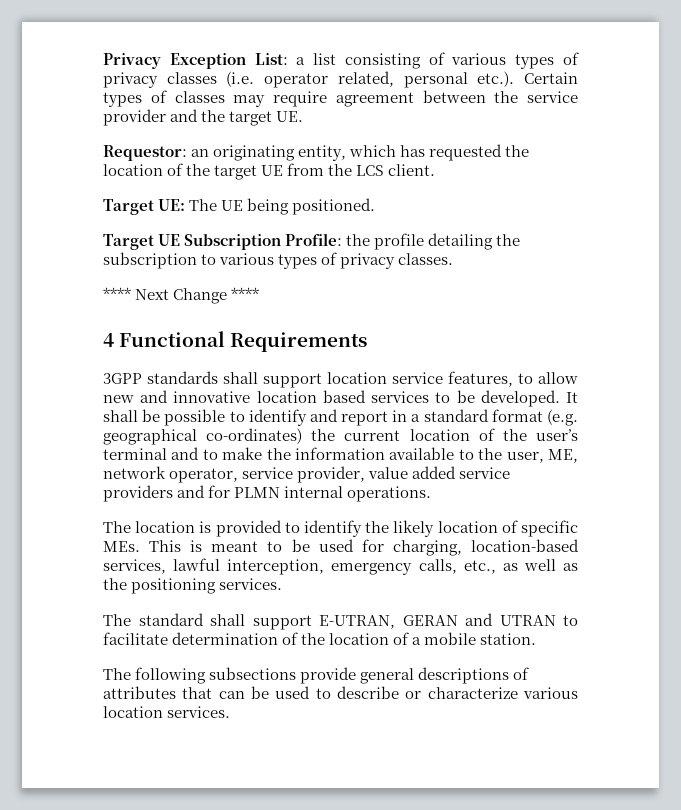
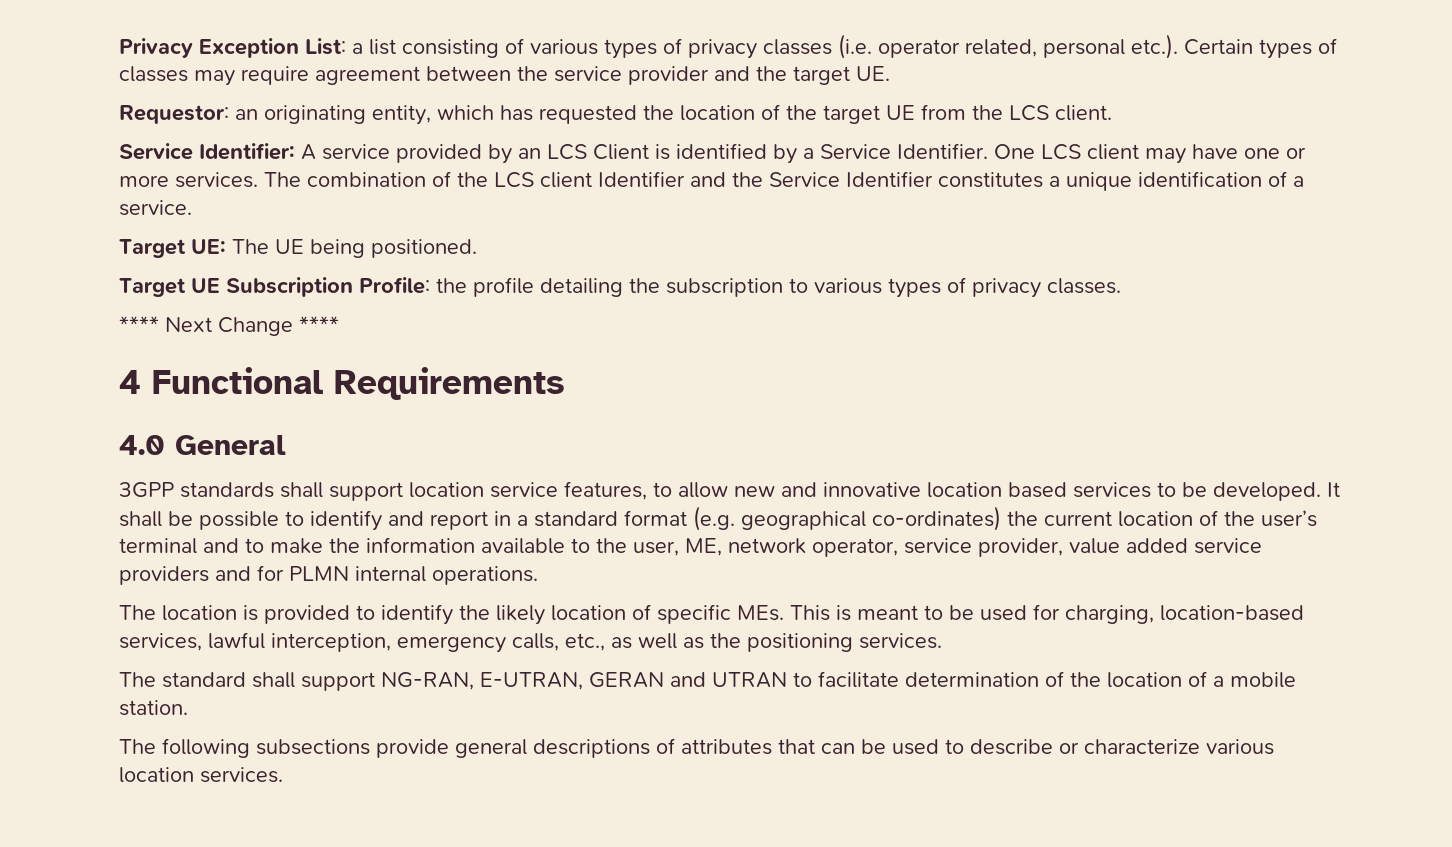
+ Service Identifier: A service provided by an LCS Client is identified by a Service Identifier. One LCS client may have one or more services. The combination of the LCS client Identifier and the Service Identifier constitutes a unique identification of a service.
+ 4.0 General
- The standard shall support E-UTRAN, GERAN and UTRAN to facilitate determination of the location of a mobile station.
+ The standard shall support NG-RAN, E-UTRAN, GERAN and UTRAN to facilitate determination of the location of a mobile station.

